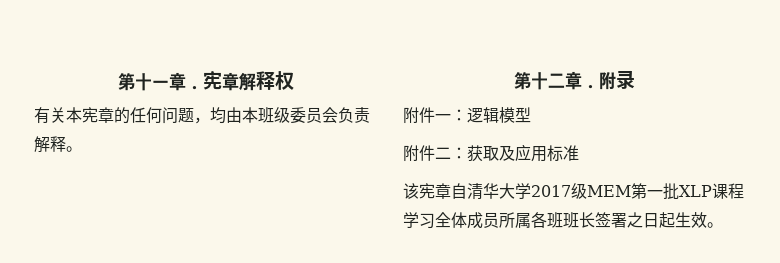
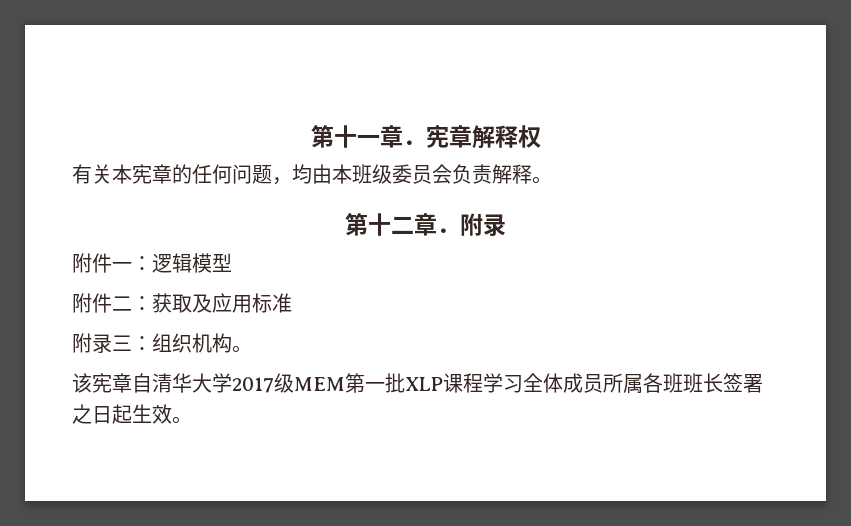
+ 附录三：组织机构。

